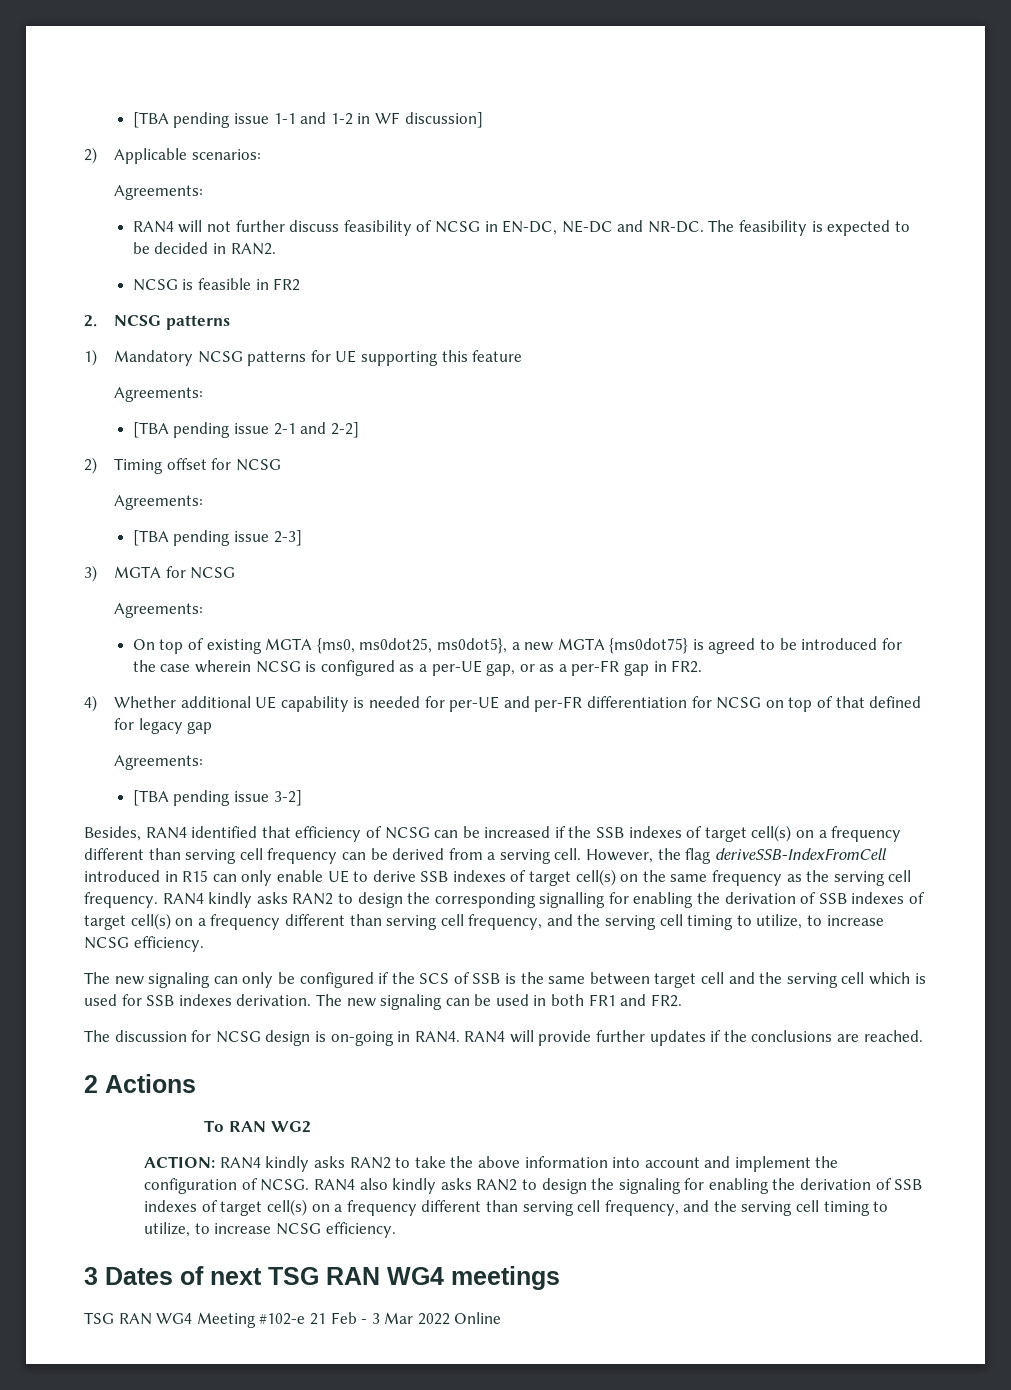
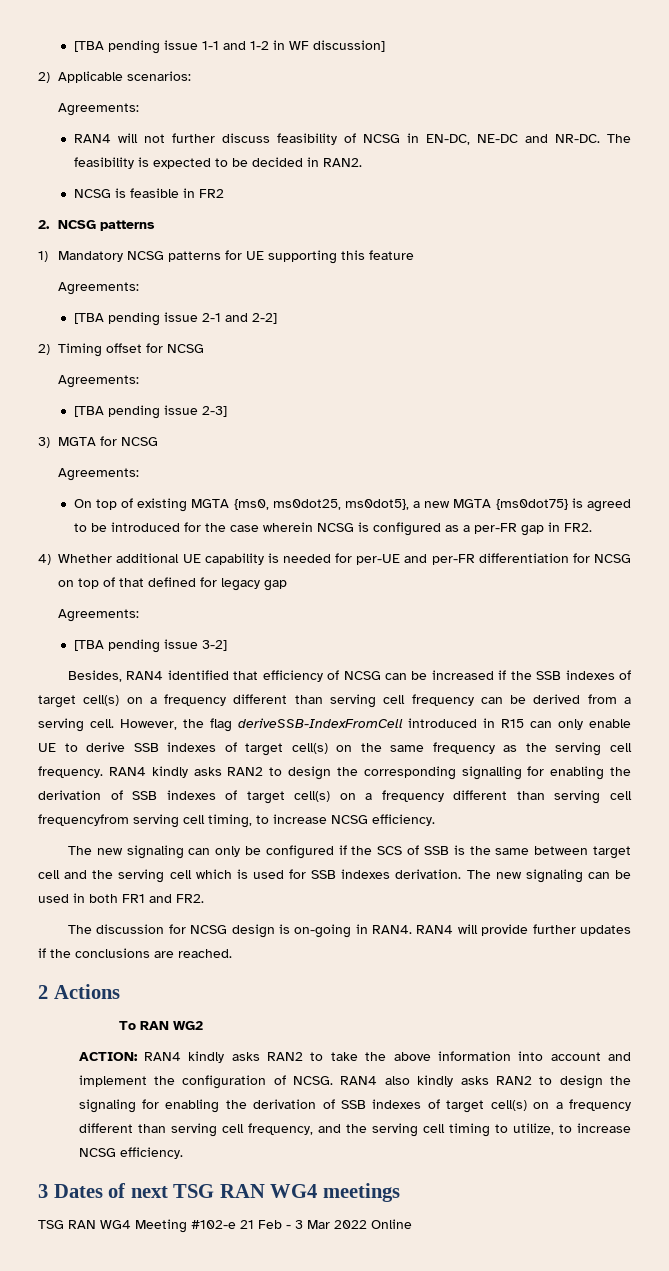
- On top of existing MGTA {ms0, ms0dot25, ms0dot5}, a new MGTA {ms0dot75} is agreed to be introduced for the case wherein NCSG is configured as a per-UE gap, or as a per-FR gap in FR2.
+ On top of existing MGTA {ms0, ms0dot25, ms0dot5}, a new MGTA {ms0dot75} is agreed to be introduced for the case wherein NCSG is configured as a per-FR gap in FR2.
- RAN4 kindly asks RAN2 to design the corresponding signalling for enabling the derivation of SSB indexes of target cell(s) on a frequency different than serving cell frequency, and the serving cell timing to utilize, to increase NCSG efficiency.
+ RAN4 kindly asks RAN2 to design the corresponding signalling for enabling the derivation of SSB indexes of target cell(s) on a frequency different than serving cell frequencyfrom serving cell timing, to increase NCSG efficiency.

